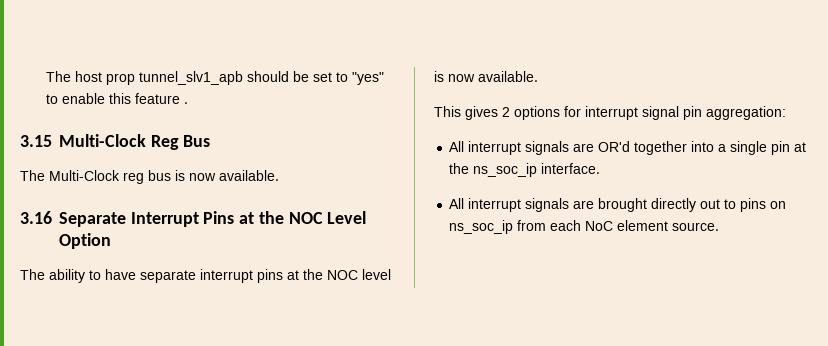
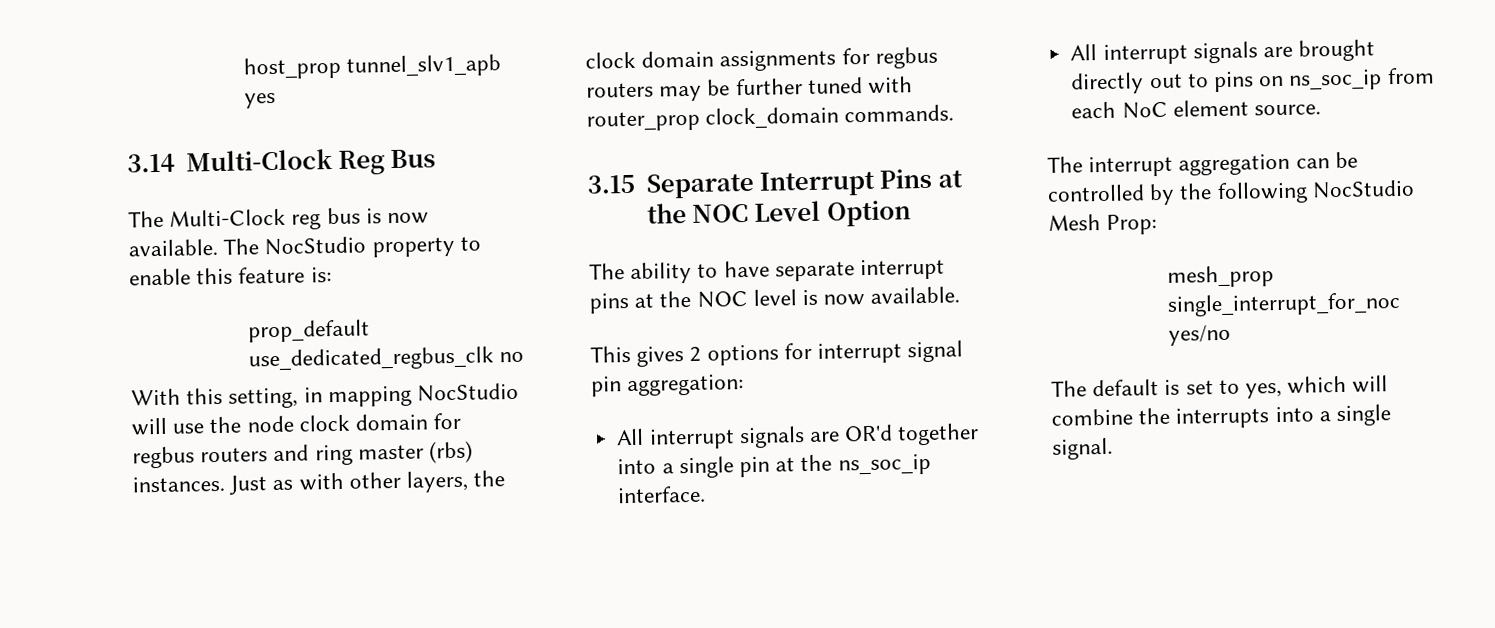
- The host prop tunnel_slv1_apb should be set to "yes" to enable this feature .
- 3.15 Multi-Clock Reg Bus
+ host_prop tunnel_slv1_apb yes
+ 3.14 Multi-Clock Reg Bus
- The Multi-Clock reg bus is now available.
- 3.16 Separate Interrupt Pins at the NOC Level Option
+ The Multi-Clock reg bus is now available. The NocStudio property to enable this feature is:
+ prop_default use_dedicated_regbus_clk no
+ With this setting, in mapping NocStudio will use the node clock domain for regbus routers and ring master (rbs) instances. Just as with other layers, the clock domain assignments for regbus routers may be further tuned with router_prop clock_domain commands.
+ 3.15 Separate Interrupt Pins at the NOC Level Option
+ The interrupt aggregation can be controlled by the following NocStudio Mesh Prop:
+ mesh_prop single_interrupt_for_noc yes/no
+ The default is set to yes, which will combine the interrupts into a single signal.

